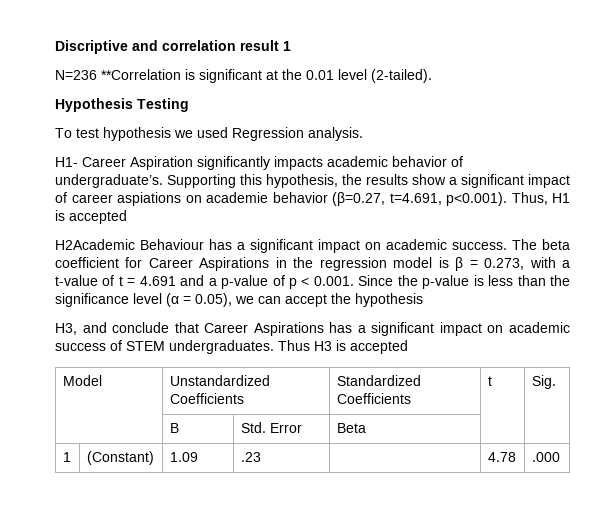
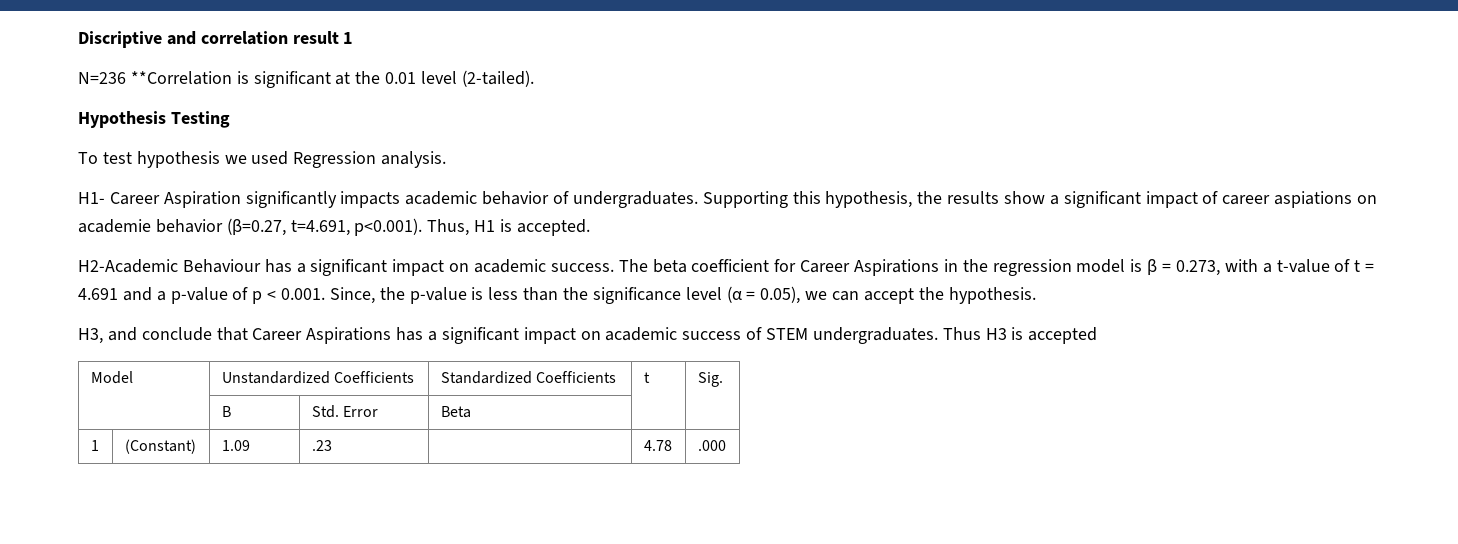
- H1- Career Aspiration significantly impacts academic behavior of undergraduate’s.
+ H1- Career Aspiration significantly impacts academic behavior of undergraduates.
- Supporting this hypothesis, the results show a significant impact of career aspiations on academie behavior (β=0.27, t=4.691, p<0.001). Thus, H1 is accepted
- H2Academic Behaviour has a significant impact on academic success.
+ Supporting this hypothesis, the results show a significant impact of career aspiations on academie behavior (β=0.27, t=4.691, p<0.001). Thus, H1 is accepted.
+ H2-Academic Behaviour has a significant impact on academic success.
- The beta coefficient for Career Aspirations in the regression model is β = 0.273, with a t-value of t = 4.691 and a p-value of p < 0.001. Since the p-value is less than the significance level (α = 0.05), we can accept the hypothesis
+ The beta coefficient for Career Aspirations in the regression model is β = 0.273, with a t-value of t = 4.691 and a p-value of p < 0.001. Since, the p-value is less than the significance level (α = 0.05), we can accept the hypothesis.

